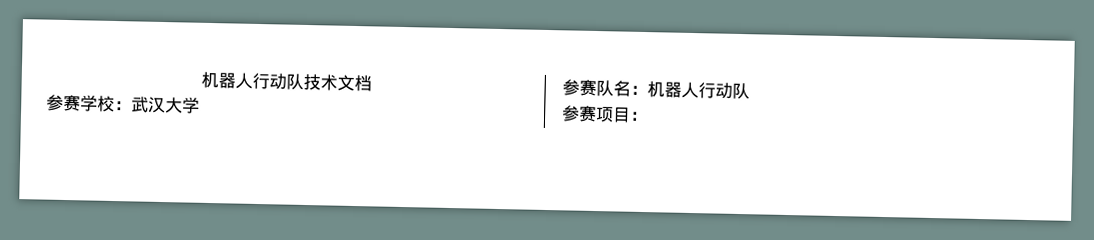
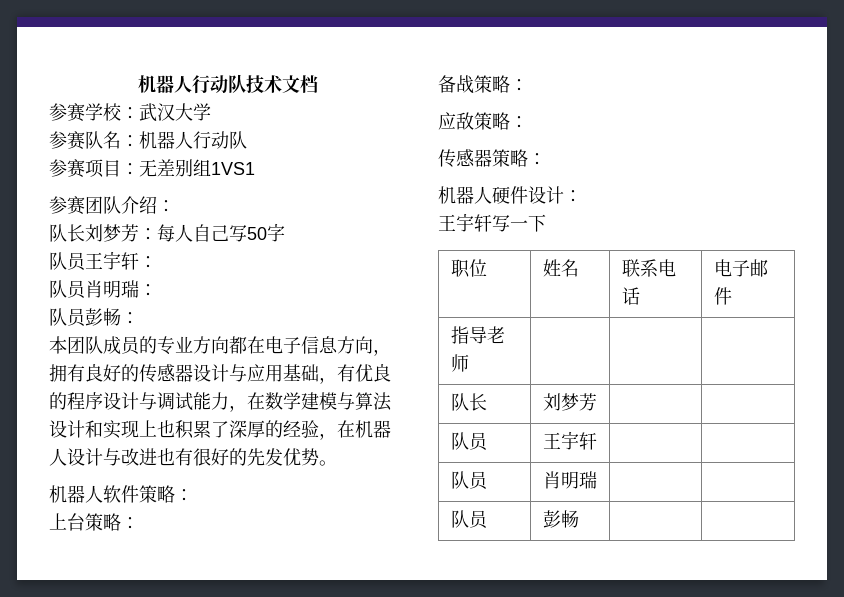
- 参赛项目：
+ 参赛项目：无差别组1VS1
+ 参赛团队介绍：
+ 队长刘梦芳：每人自己写50字
+ 队员王宇轩：
+ 队员肖明瑞：
+ 队员彭畅：
+ 本团队成员的专业方向都在电子信息方向，拥有良好的传感器设计与应用基础，有优良的程序设计与调试能力，在数学建模与算法设计和实现上也积累了深厚的经验，在机器人设计与改进也有很好的先发优势。
+ 机器人软件策略：
+ 上台策略：
+ 备战策略：
+ 应敌策略：
+ 传感器策略：
+ 机器人硬件设计：
+ 王宇轩写一下
+ 职位 | 姓名 | 联系电话 | 电子邮件
+ 指导老师 | | |
+ 队长 | 刘梦芳 | |
+ 队员 | 王宇轩 | |
+ 队员 | 肖明瑞 | |
+ 队员 | 彭畅 | |

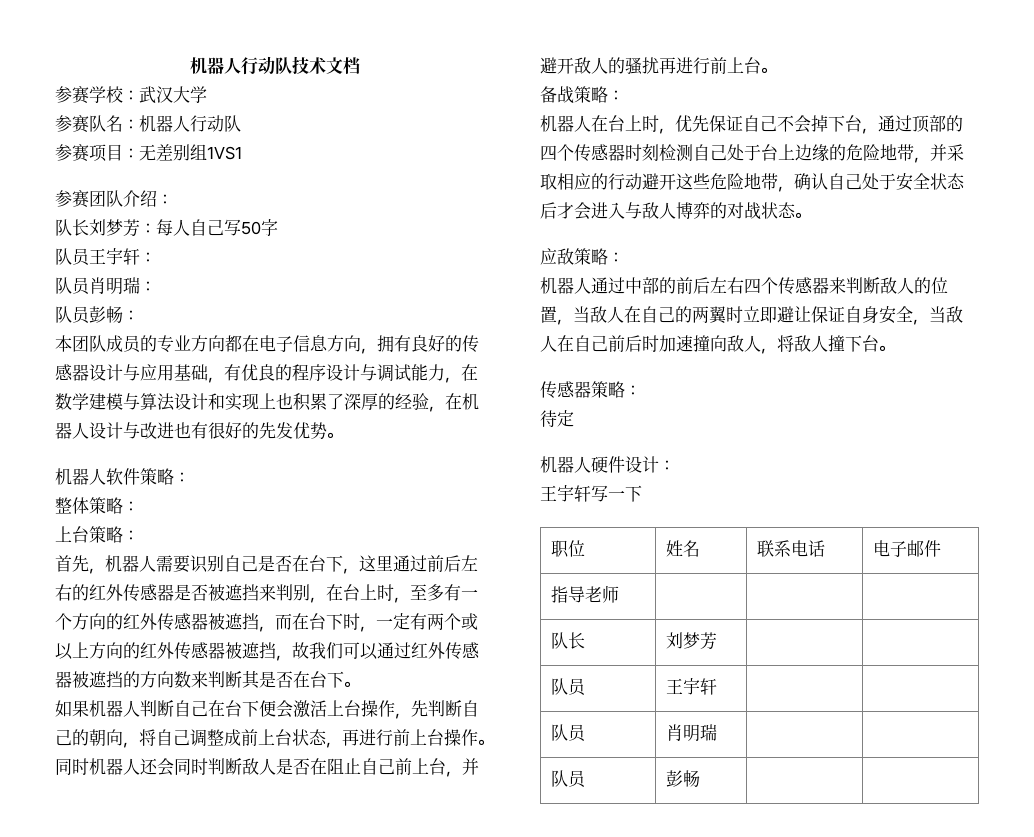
+ 整体策略：
+ 首先，机器人需要识别自己是否在台下，这里通过前后左右的红外传感器是否被遮挡来判别，在台上时，至多有一个方向的红外传感器被遮挡，而在台下时，一定有两个或以上方向的红外传感器被遮挡，故我们可以通过红外传感器被遮挡的方向数来判断其是否在台下。
+ 如果机器人判断自己在台下便会激活上台操作，先判断自己的朝向，将自己调整成前上台状态，再进行前上台操作。同时机器人还会同时判断敌人是否在阻止自己前上台，并避开敌人的骚扰再进行前上台。
  备战策略：
+ 机器人在台上时，优先保证自己不会掉下台，通过顶部的四个传感器时刻检测自己处于台上边缘的危险地带，并采取相应的行动避开这些危险地带，确认自己处于安全状态后才会进入与敌人博弈的对战状态。
  应敌策略：
+ 机器人通过中部的前后左右四个传感器来判断敌人的位置，当敌人在自己的两翼时立即避让保证自身安全，当敌人在自己前后时加速撞向敌人，将敌人撞下台。
+ 待定

